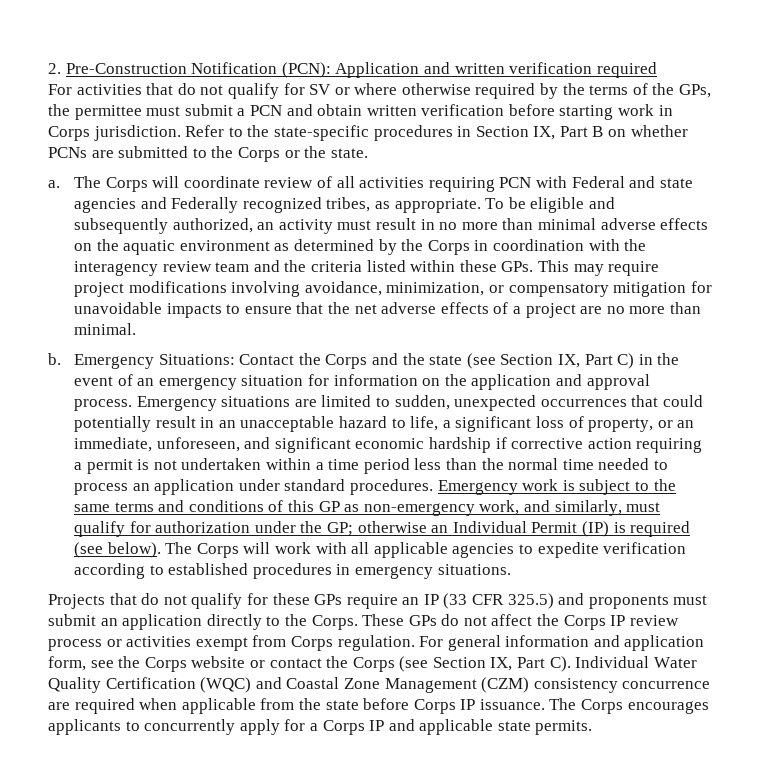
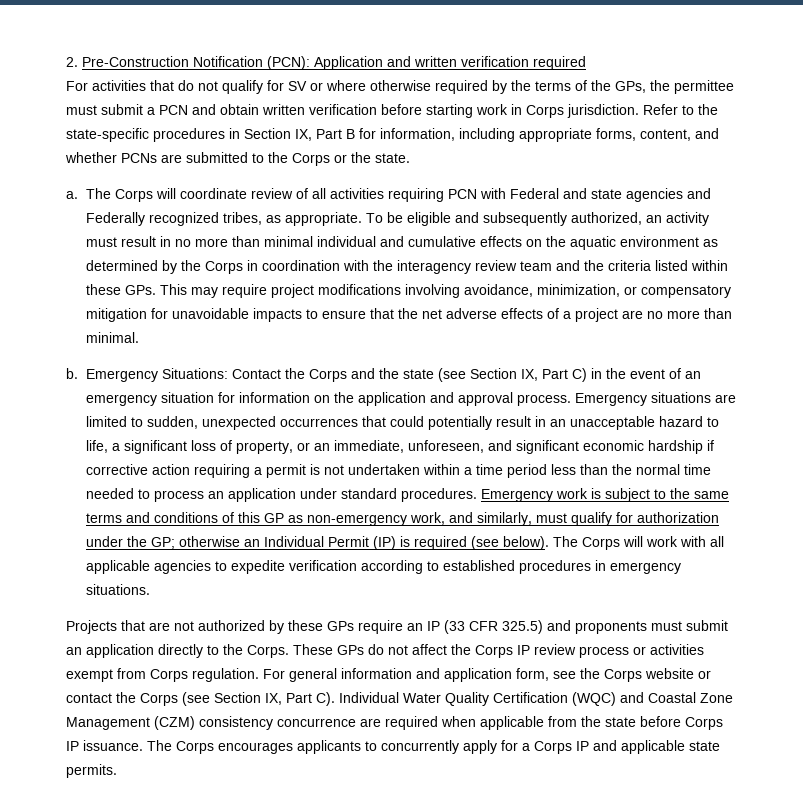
- Refer to the state-specific procedures in Section IX, Part B on whether PCNs are submitted to the Corps or the state.
+ Refer to the state-specific procedures in Section IX, Part B for information, including appropriate forms, content, and whether PCNs are submitted to the Corps or the state.
- To be eligible and subsequently authorized, an activity must result in no more than minimal adverse effects on the aquatic environment as determined by the Corps in coordination with the interagency review team and the criteria listed within these GPs. This may require project modifications involving avoidance, minimization, or compensatory mitigation for unavoidable impacts to ensure that the net adverse effects of a project are no more than minimal.
+ To be eligible and subsequently authorized, an activity must result in no more than minimal individual and cumulative effects on the aquatic environment as determined by the Corps in coordination with the interagency review team and the criteria listed within these GPs. This may require project modifications involving avoidance, minimization, or compensatory mitigation for unavoidable impacts to ensure that the net adverse effects of a project are no more than minimal.
- Projects that do not qualify for these GPs require an IP (33 CFR 325.5) and proponents must submit an application directly to the Corps.
+ Projects that are not authorized by these GPs require an IP (33 CFR 325.5) and proponents must submit an application directly to the Corps.

